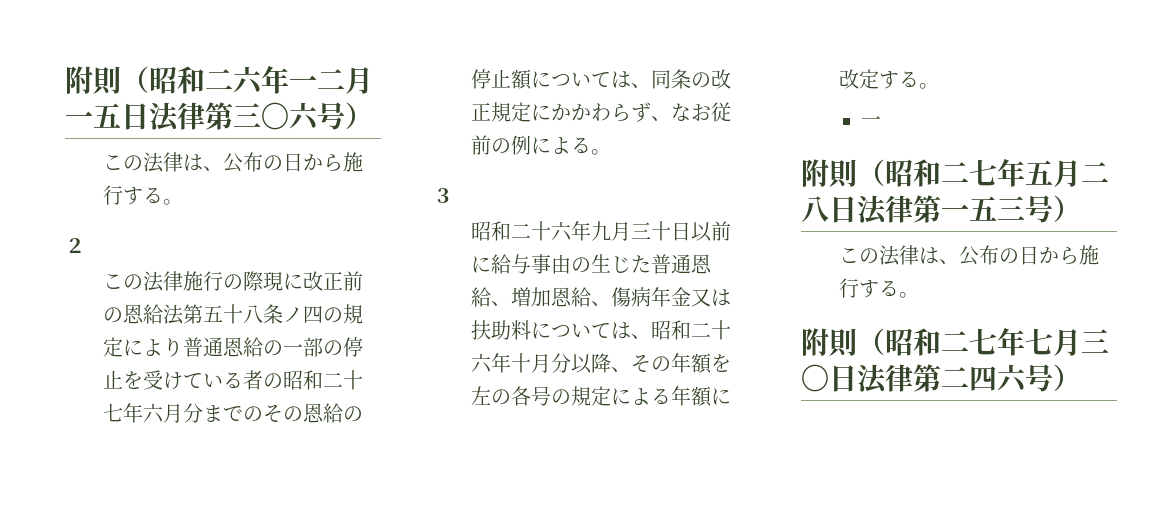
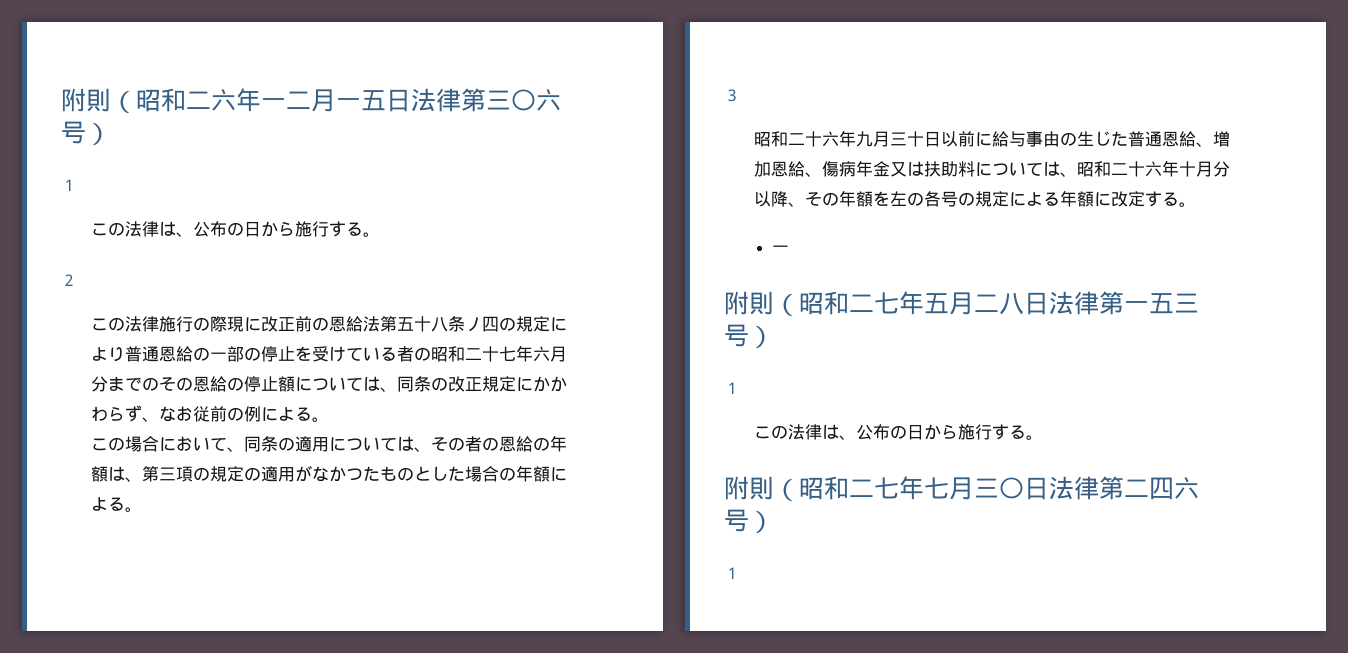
  附則（昭和二六年一二月一五日法律第三〇六号）
+ １
+ この場合において、同条の適用については、その者の恩給の年額は、第三項の規定の適用がなかつたものとした場合の年額による。
  附則（昭和二七年五月二八日法律第一五三号）
+ １
  附則（昭和二七年七月三〇日法律第二四六号）
+ １

